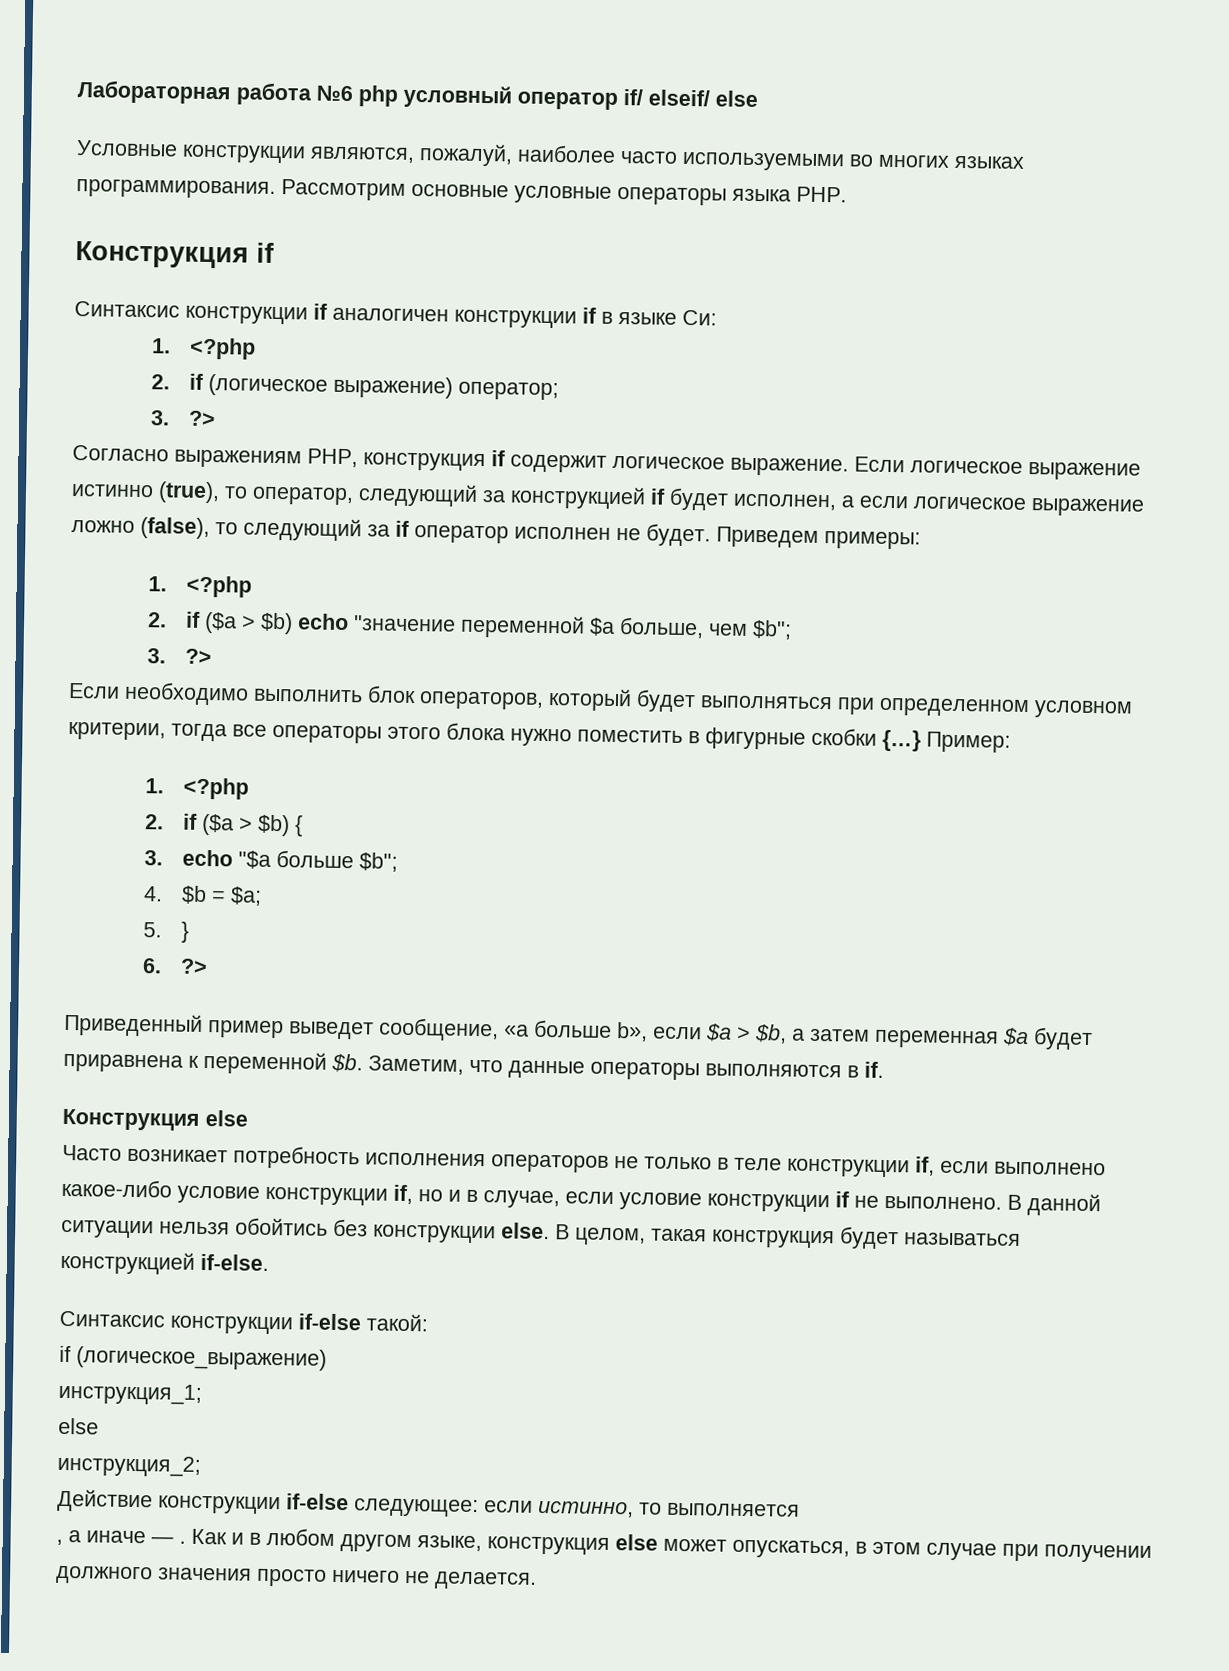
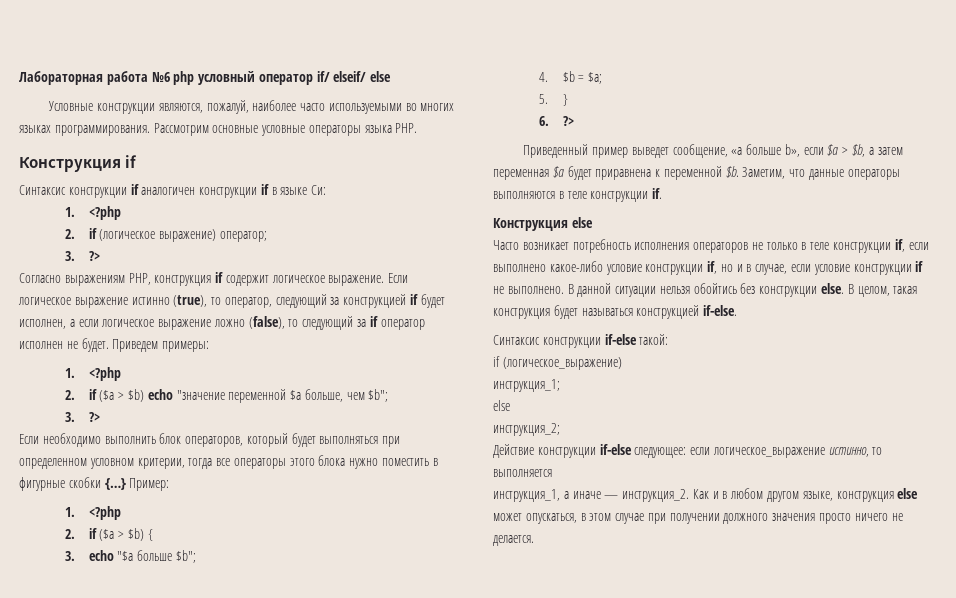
- Заметим, что данные операторы выполняются в if.
+ Заметим, что данные операторы выполняются в теле конструкции if.
- Действие конструкции if-else следующее: если истинно, то выполняется
+ Действие конструкции if-else следующее: если логическое_выражение истинно, то выполняется
- , а иначе — .
+ инструкция_1, а иначе — инструкция_2.

